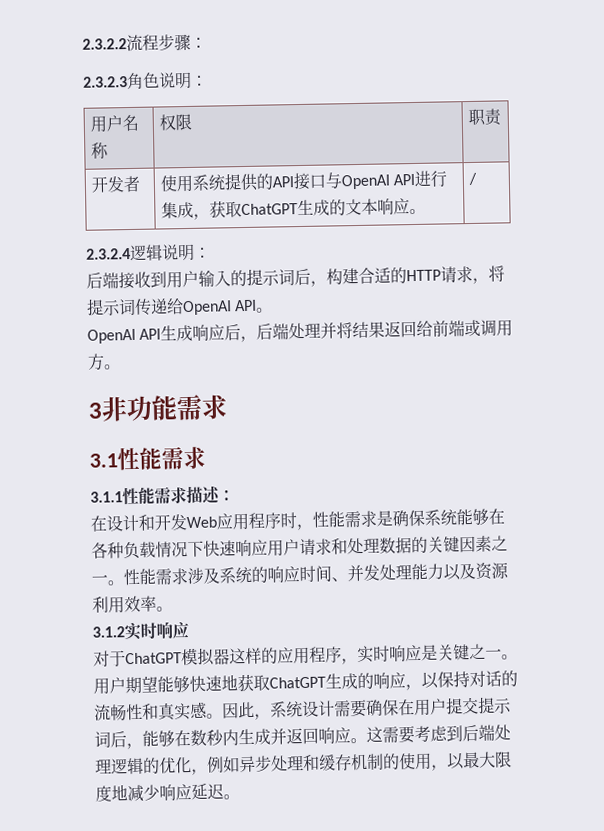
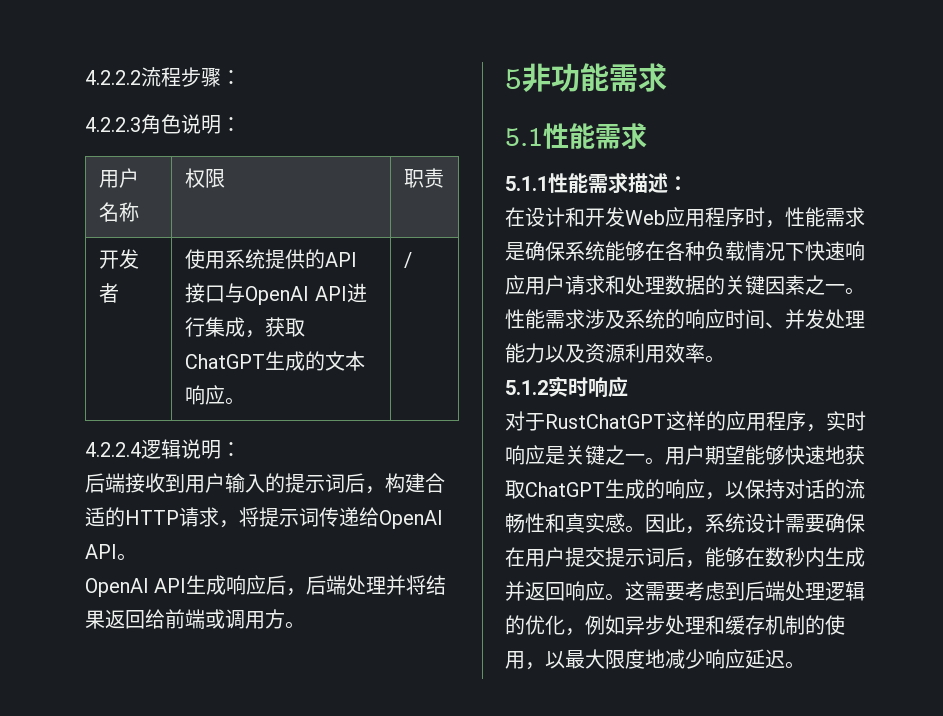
- 2.3.2.2流程步骤：
+ 4.2.2.2流程步骤：
- 2.3.2.3角色说明：
+ 4.2.2.3角色说明：
- 2.3.2.4逻辑说明：
+ 4.2.2.4逻辑说明：
- 3非功能需求
+ 5非功能需求
- 3.1性能需求
+ 5.1性能需求
- 3.1.1性能需求描述：
+ 5.1.1性能需求描述：
- 3.1.2实时响应
+ 5.1.2实时响应
- 对于ChatGPT模拟器这样的应用程序，实时响应是关键之一。
+ 对于RustChatGPT这样的应用程序，实时响应是关键之一。

